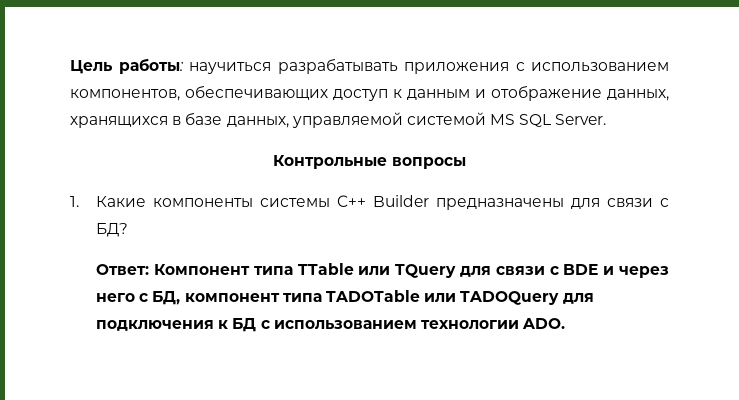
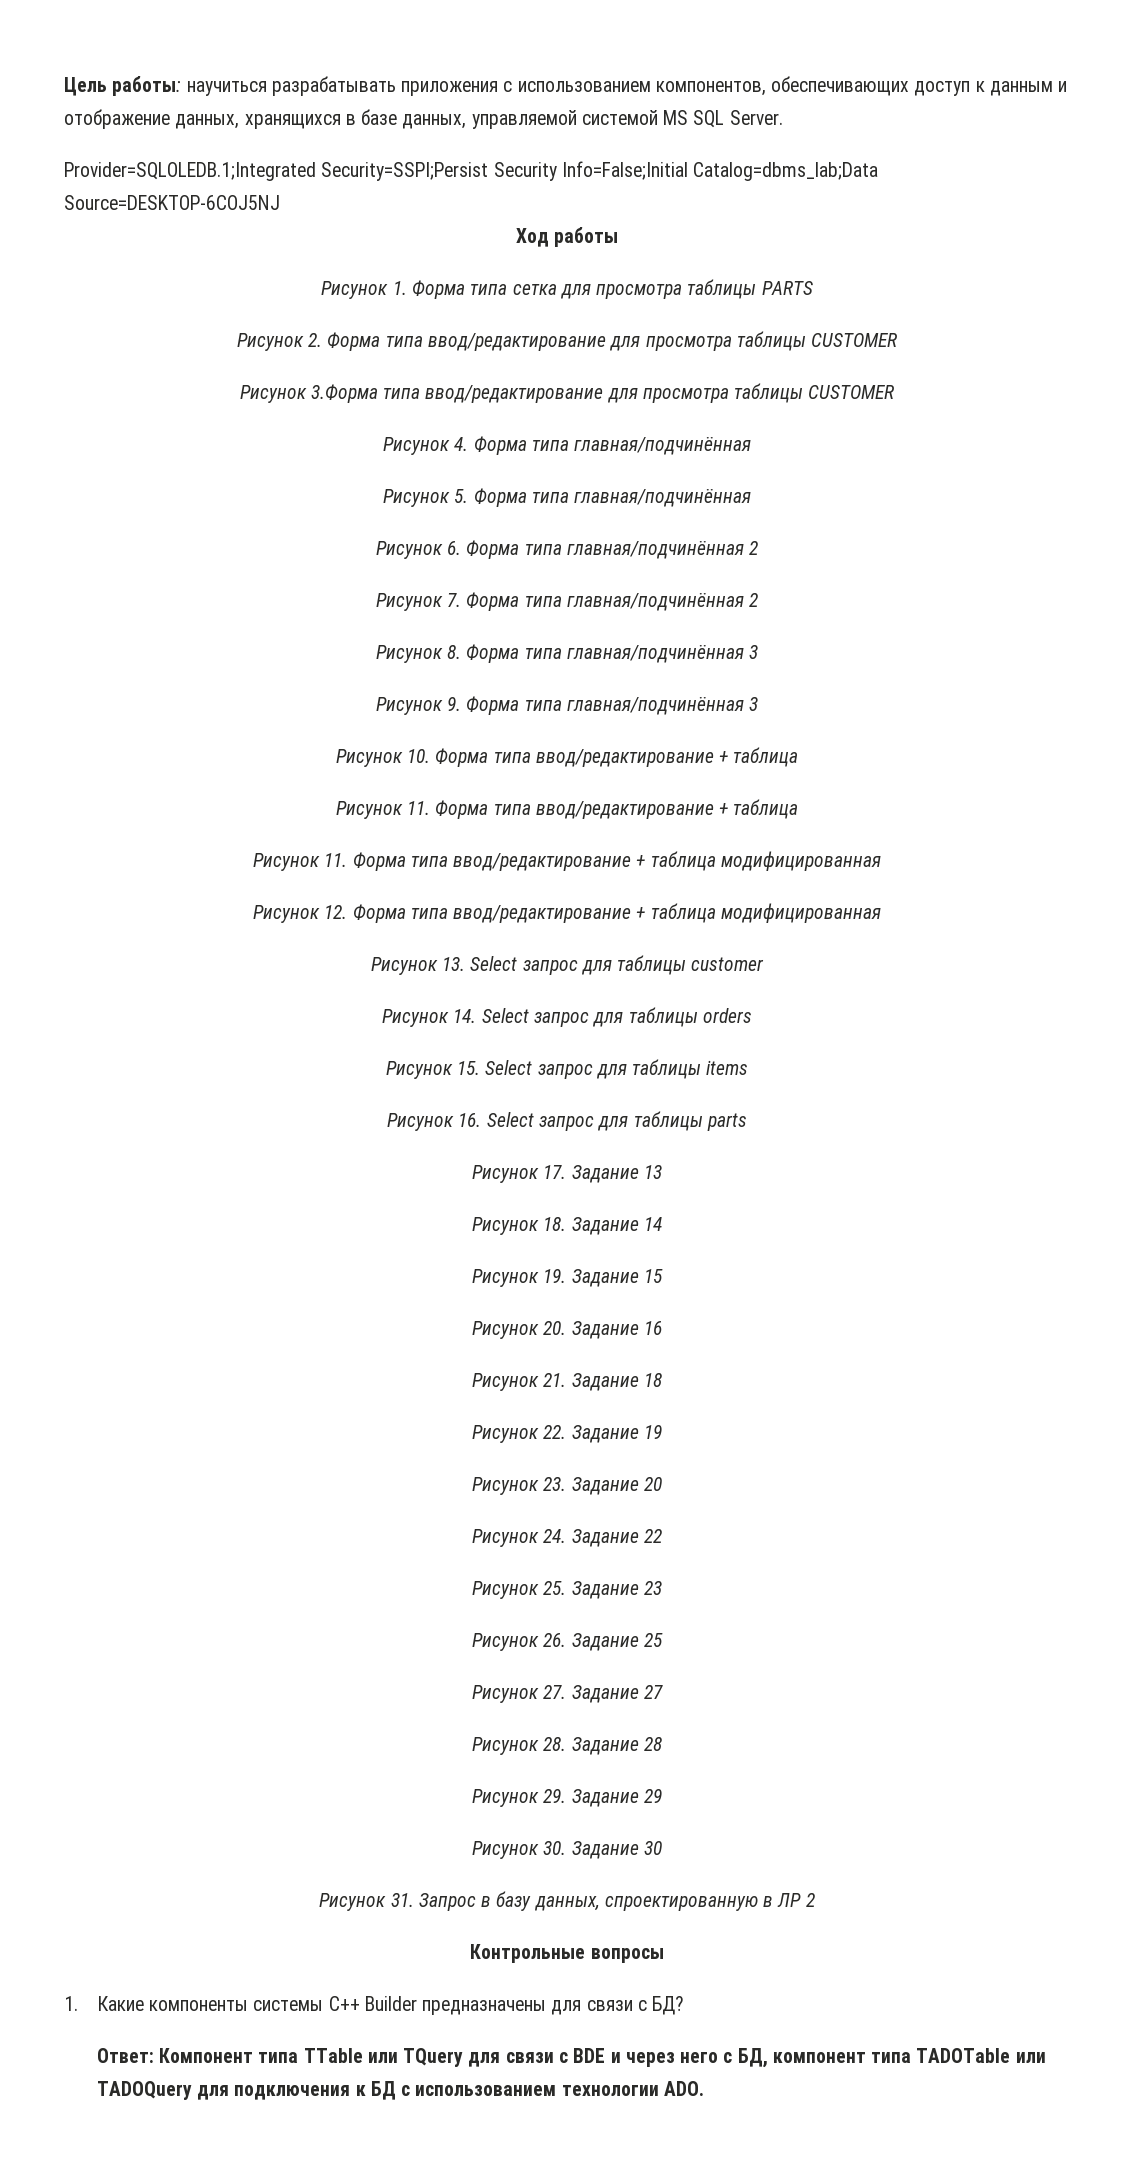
+ Provider=SQLOLEDB.1;Integrated Security=SSPI;Persist Security Info=False;Initial Catalog=dbms_lab;Data Source=DESKTOP-6COJ5NJ
+ Ход работы
+ Рисунок 1. Форма типа сетка для просмотра таблицы PARTS
+ Рисунок 2. Форма типа ввод/редактирование для просмотра таблицы CUSTOMER
+ Рисунок 3.Форма типа ввод/редактирование для просмотра таблицы CUSTOMER
+ Рисунок 4. Форма типа главная/подчинённая
+ Рисунок 5. Форма типа главная/подчинённая
+ Рисунок 6. Форма типа главная/подчинённая 2
+ Рисунок 7. Форма типа главная/подчинённая 2
+ Рисунок 8. Форма типа главная/подчинённая 3
+ Рисунок 9. Форма типа главная/подчинённая 3
+ Рисунок 10. Форма типа ввод/редактирование + таблица
+ Рисунок 11. Форма типа ввод/редактирование + таблица
+ Рисунок 11. Форма типа ввод/редактирование + таблица модифицированная
+ Рисунок 12. Форма типа ввод/редактирование + таблица модифицированная
+ Рисунок 13. Select запрос для таблицы customer
+ Рисунок 14. Select запрос для таблицы orders
+ Рисунок 15. Select запрос для таблицы items
+ Рисунок 16. Select запрос для таблицы parts
+ Рисунок 17. Задание 13
+ Рисунок 18. Задание 14
+ Рисунок 19. Задание 15
+ Рисунок 20. Задание 16
+ Рисунок 21. Задание 18
+ Рисунок 22. Задание 19
+ Рисунок 23. Задание 20
+ Рисунок 24. Задание 22
+ Рисунок 25. Задание 23
+ Рисунок 26. Задание 25
+ Рисунок 27. Задание 27
+ Рисунок 28. Задание 28
+ Рисунок 29. Задание 29
+ Рисунок 30. Задание 30
+ Рисунок 31. Запрос в базу данных, спроектированную в ЛР 2

